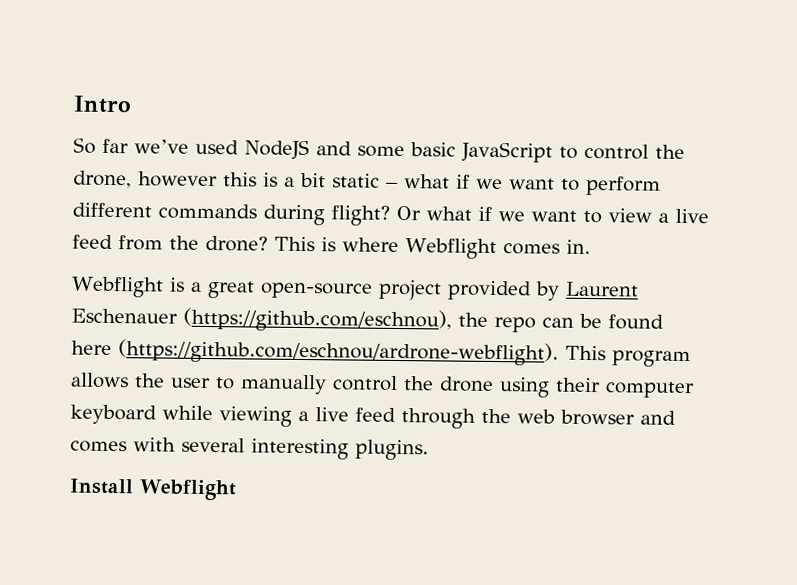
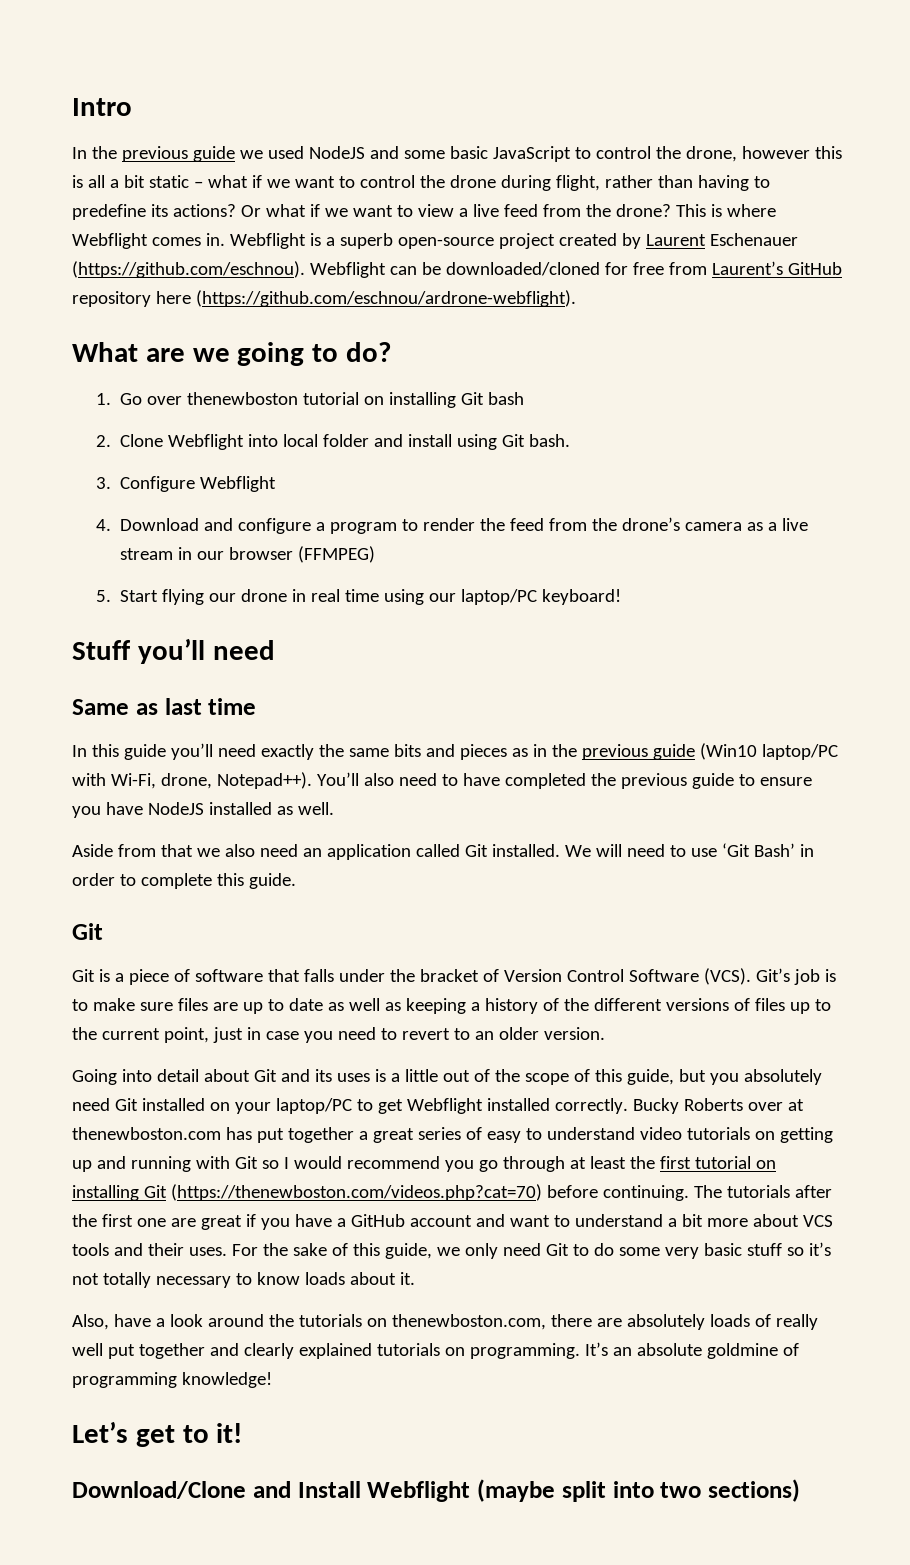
- So far we’ve used NodeJS and some basic JavaScript to control the drone, however this is a bit static – what if we want to perform different commands during flight?
+ In the previous guide we used NodeJS and some basic JavaScript to control the drone, however this is all a bit static – what if we want to control the drone during flight, rather than having to predefine its actions?
- This is where Webflight comes in.
- Webflight is a great open-source project provided by Laurent Eschenauer (https://github.com/eschnou), the repo can be found here (https://github.com/eschnou/ardrone-webflight). This program allows the user to manually control the drone using their computer keyboard while viewing a live feed through the web browser and comes with several interesting plugins.
- Install Webflight
+ This is where Webflight comes in. Webflight is a superb open-source project created by Laurent Eschenauer (https://github.com/eschnou). Webflight can be downloaded/cloned for free from Laurent’s GitHub repository here (https://github.com/eschnou/ardrone-webflight).
+ What are we going to do?
+ 1. Go over thenewboston tutorial on installing Git bash
+ 2. Clone Webflight into local folder and install using Git bash.
+ 3. Configure Webflight
+ 4. Download and configure a program to render the feed from the drone’s camera as a live stream in our browser (FFMPEG)
+ 5. Start flying our drone in real time using our laptop/PC keyboard!
+ Stuff you’ll need
+ Same as last time
+ In this guide you’ll need exactly the same bits and pieces as in the previous guide (Win10 laptop/PC with Wi-Fi, drone, Notepad++). You’ll also need to have completed the previous guide to ensure you have NodeJS installed as well.
+ Aside from that we also need an application called Git installed. We will need to use ‘Git Bash’ in order to complete this guide.
+ Git
+ Git is a piece of software that falls under the bracket of Version Control Software (VCS). Git’s job is to make sure files are up to date as well as keeping a history of the different versions of files up to the current point, just in case you need to revert to an older version.
+ Going into detail about Git and its uses is a little out of the scope of this guide, but you absolutely need Git installed on your laptop/PC to get Webflight installed correctly. Bucky Roberts over at thenewboston.com has put together a great series of easy to understand video tutorials on getting up and running with Git so I would recommend you go through at least the first tutorial on installing Git (https://thenewboston.com/videos.php?cat=70) before continuing. The tutorials after the first one are great if you have a GitHub account and want to understand a bit more about VCS tools and their uses. For the sake of this guide, we only need Git to do some very basic stuff so it’s not totally necessary to know loads about it.
+ Also, have a look around the tutorials on thenewboston.com, there are absolutely loads of really well put together and clearly explained tutorials on programming. It’s an absolute goldmine of programming knowledge!
+ Let’s get to it!
+ Download/Clone and Install Webflight (maybe split into two sections)

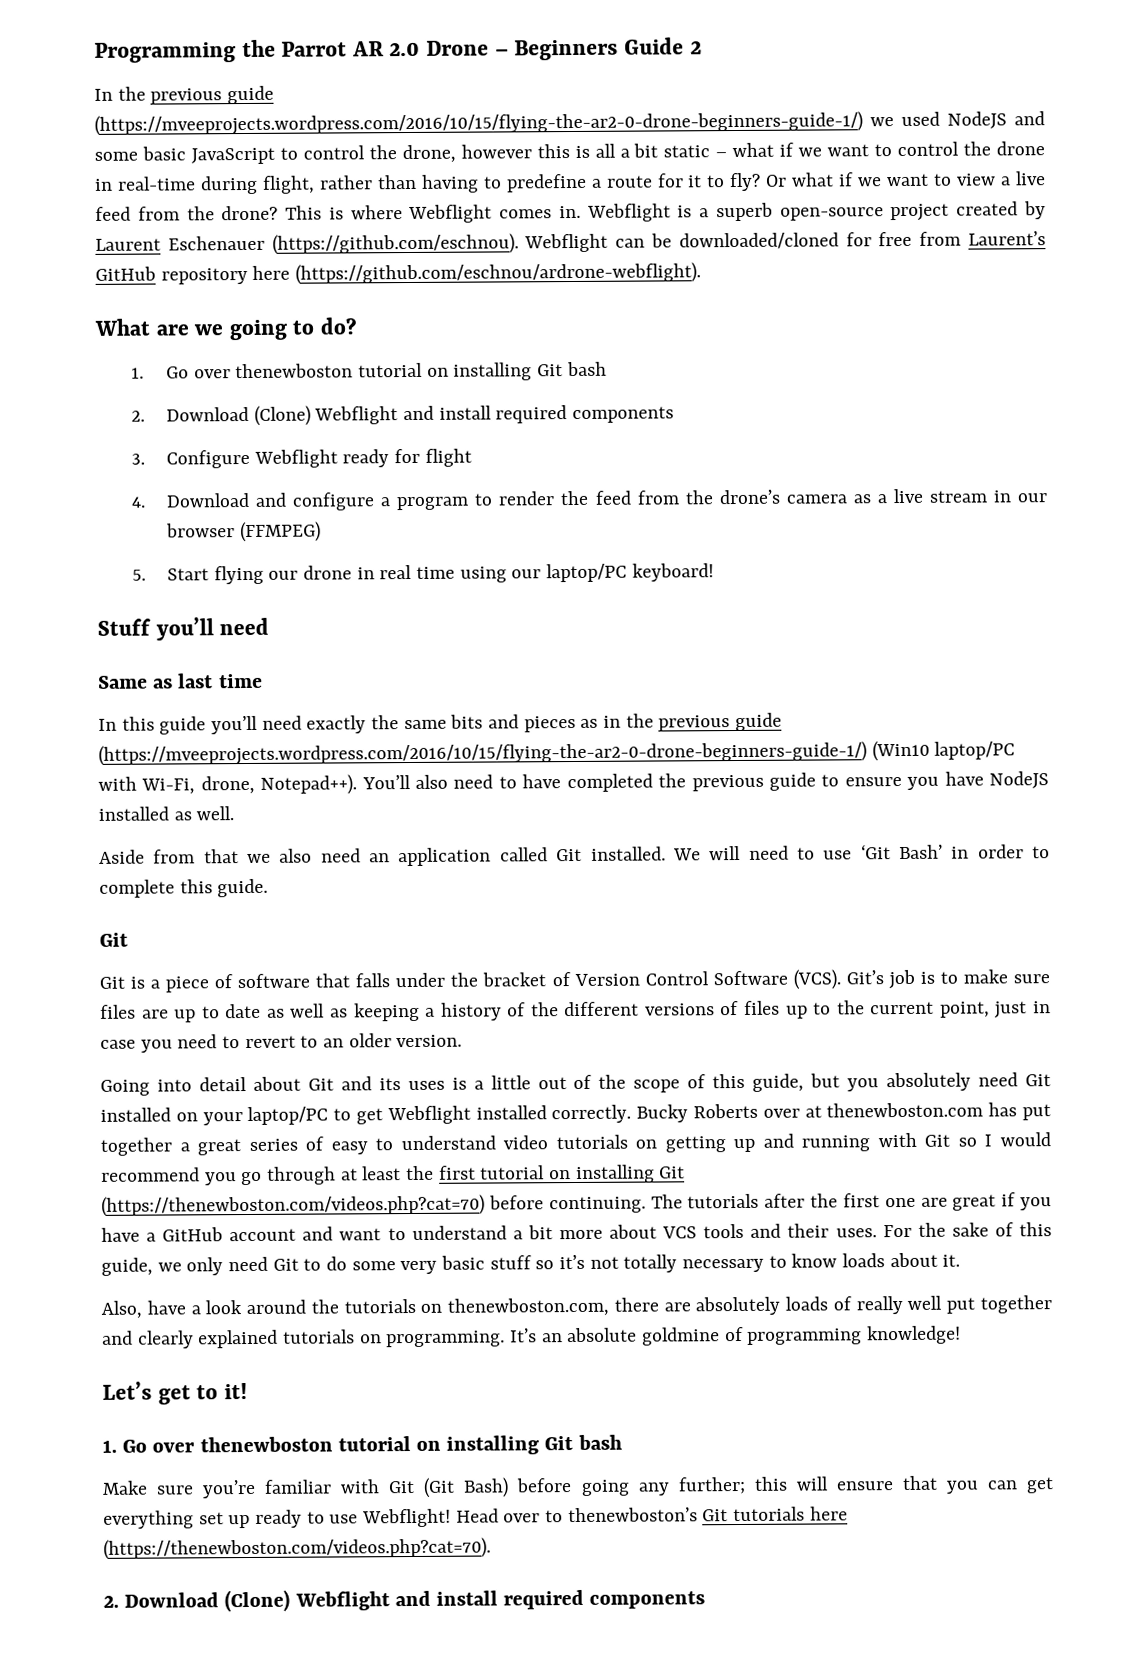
- Intro
+ Programming the Parrot AR 2.0 Drone – Beginners Guide 2
- In the previous guide we used NodeJS and some basic JavaScript to control the drone, however this is all a bit static – what if we want to control the drone during flight, rather than having to predefine its actions?
+ In the previous guide (https://mveeprojects.wordpress.com/2016/10/15/flying-the-ar2-0-drone-beginners-guide-1/) we used NodeJS and some basic JavaScript to control the drone, however this is all a bit static – what if we want to control the drone in real-time during flight, rather than having to predefine a route for it to fly?
  What are we going to do?
  1. Go over thenewboston tutorial on installing Git bash
- 2. Clone Webflight into local folder and install using Git bash.
+ 2. Download (Clone) Webflight and install required components
- 3. Configure Webflight
+ 3. Configure Webflight ready for flight
- In this guide you’ll need exactly the same bits and pieces as in the previous guide (Win10 laptop/PC with Wi-Fi, drone, Notepad++).
+ In this guide you’ll need exactly the same bits and pieces as in the previous guide (https://mveeprojects.wordpress.com/2016/10/15/flying-the-ar2-0-drone-beginners-guide-1/) (Win10 laptop/PC with Wi-Fi, drone, Notepad++).
  Let’s get to it!
- Download/Clone and Install Webflight (maybe split into two sections)
+ 1. Go over thenewboston tutorial on installing Git bash
+ Make sure you’re familiar with Git (Git Bash) before going any further; this will ensure that you can get everything set up ready to use Webflight! Head over to thenewboston’s Git tutorials here (https://thenewboston.com/videos.php?cat=70).
+ 2. Download (Clone) Webflight and install required components

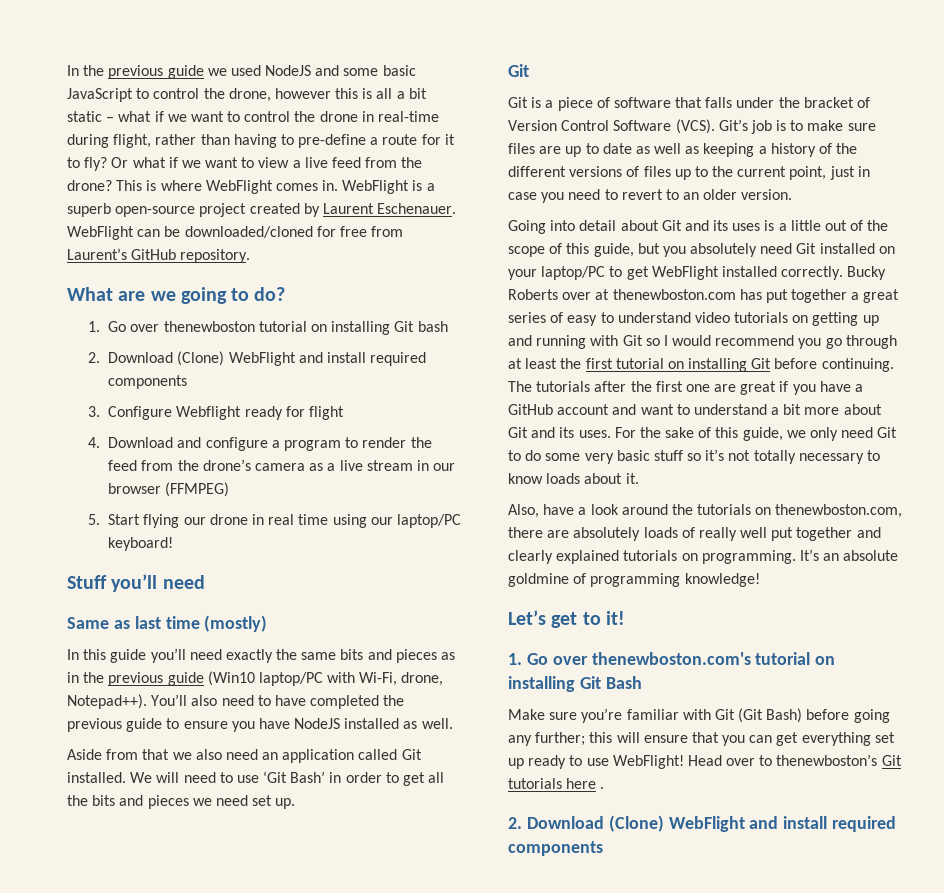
- Programming the Parrot AR 2.0 Drone – Beginners Guide 2
- In the previous guide (https://mveeprojects.wordpress.com/2016/10/15/flying-the-ar2-0-drone-beginners-guide-1/) we used NodeJS and some basic JavaScript to control the drone, however this is all a bit static – what if we want to control the drone in real-time during flight, rather than having to predefine a route for it to fly?
+ In the previous guide we used NodeJS and some basic JavaScript to control the drone, however this is all a bit static – what if we want to control the drone in real-time during flight, rather than having to pre-define a route for it to fly?
- This is where Webflight comes in.
+ This is where WebFlight comes in.
- Webflight is a superb open-source project created by Laurent Eschenauer (https://github.com/eschnou). Webflight can be downloaded/cloned for free from Laurent’s GitHub repository here (https://github.com/eschnou/ardrone-webflight).
+ WebFlight is a superb open-source project created by Laurent Eschenauer. WebFlight can be downloaded/cloned for free from Laurent’s GitHub repository.
  What are we going to do?
  1. Go over thenewboston tutorial on installing Git bash
- 2. Download (Clone) Webflight and install required components
+ 2. Download (Clone) WebFlight and install required components
- Same as last time
+ Same as last time (mostly)
- In this guide you’ll need exactly the same bits and pieces as in the previous guide (https://mveeprojects.wordpress.com/2016/10/15/flying-the-ar2-0-drone-beginners-guide-1/) (Win10 laptop/PC with Wi-Fi, drone, Notepad++).
+ In this guide you’ll need exactly the same bits and pieces as in the previous guide (Win10 laptop/PC with Wi-Fi, drone, Notepad++).
- We will need to use ‘Git Bash’ in order to complete this guide.
+ We will need to use ‘Git Bash’ in order to get all the bits and pieces we need set up.
- Going into detail about Git and its uses is a little out of the scope of this guide, but you absolutely need Git installed on your laptop/PC to get Webflight installed correctly.
+ Going into detail about Git and its uses is a little out of the scope of this guide, but you absolutely need Git installed on your laptop/PC to get WebFlight installed correctly.
- Bucky Roberts over at thenewboston.com has put together a great series of easy to understand video tutorials on getting up and running with Git so I would recommend you go through at least the first tutorial on installing Git (https://thenewboston.com/videos.php?cat=70) before continuing.
+ Bucky Roberts over at thenewboston.com has put together a great series of easy to understand video tutorials on getting up and running with Git so I would recommend you go through at least the first tutorial on installing Git before continuing.
- The tutorials after the first one are great if you have a GitHub account and want to understand a bit more about VCS tools and their uses.
+ The tutorials after the first one are great if you have a GitHub account and want to understand a bit more about Git and its uses.
  Let’s get to it!
- 1. Go over thenewboston tutorial on installing Git bash
+ 1. Go over thenewboston.com's tutorial on installing Git Bash
- Make sure you’re familiar with Git (Git Bash) before going any further; this will ensure that you can get everything set up ready to use Webflight!
+ Make sure you’re familiar with Git (Git Bash) before going any further; this will ensure that you can get everything set up ready to use WebFlight!
- Head over to thenewboston’s Git tutorials here (https://thenewboston.com/videos.php?cat=70).
- 2. Download (Clone) Webflight and install required components
+ Head over to thenewboston’s Git tutorials here .
+ 2. Download (Clone) WebFlight and install required components

